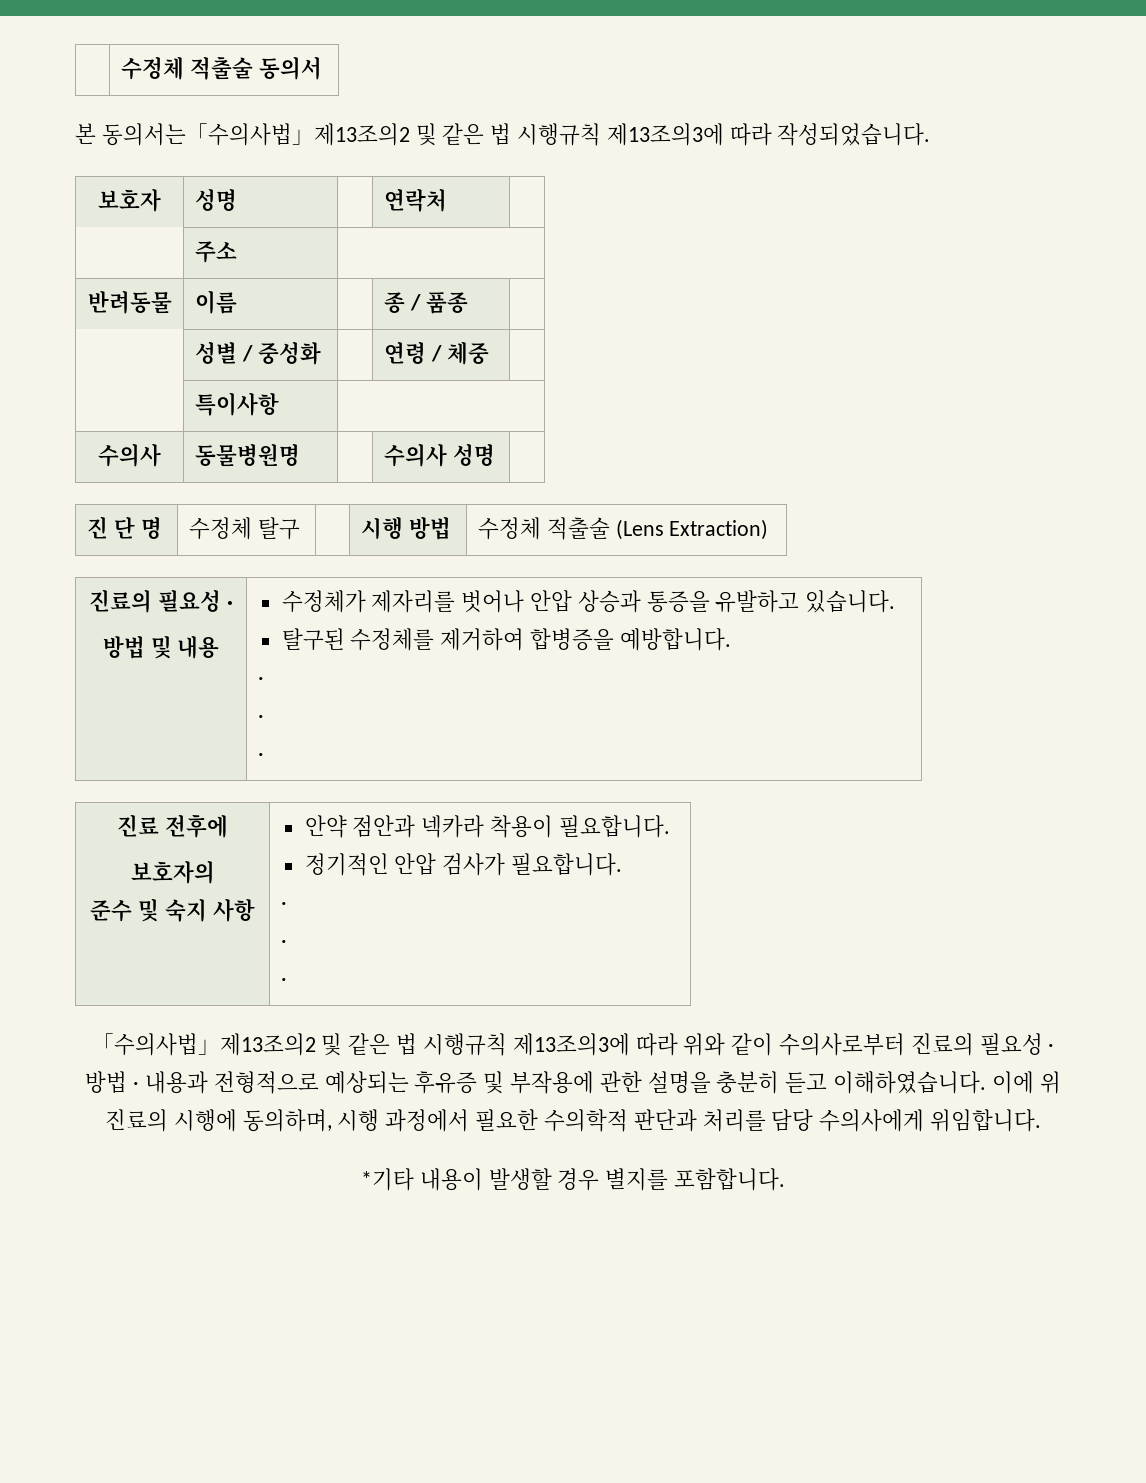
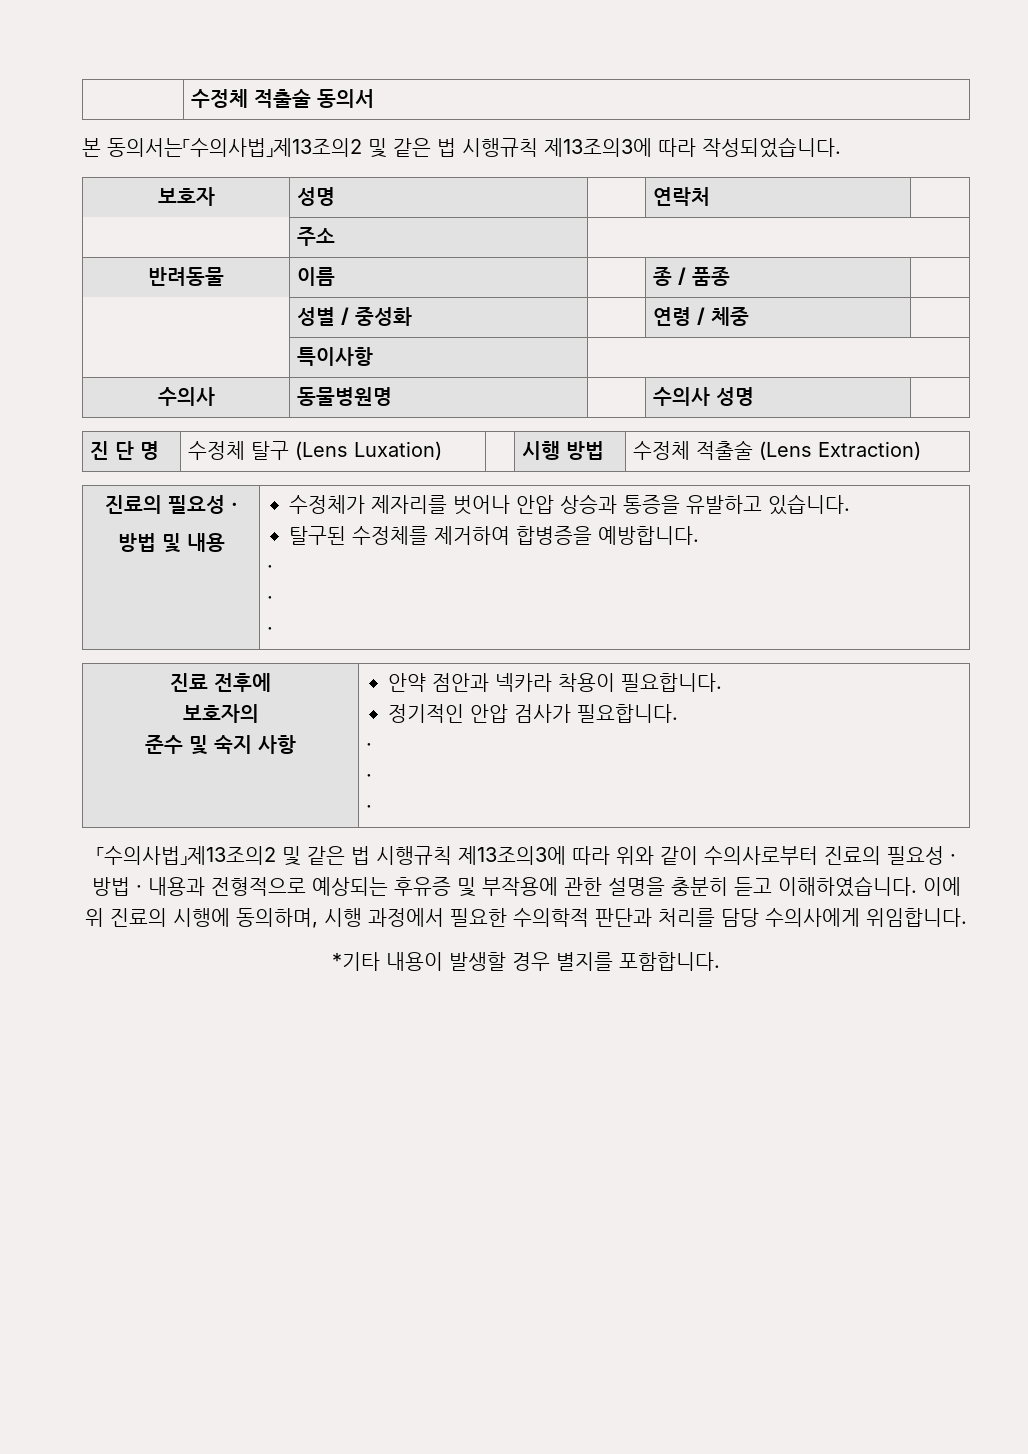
- 진 단 명 | 수정체 탈구 | | 시행 방법 | 수정체 적출술 (Lens Extraction)
+ 진 단 명 | 수정체 탈구 (Lens Luxation) | | 시행 방법 | 수정체 적출술 (Lens Extraction)

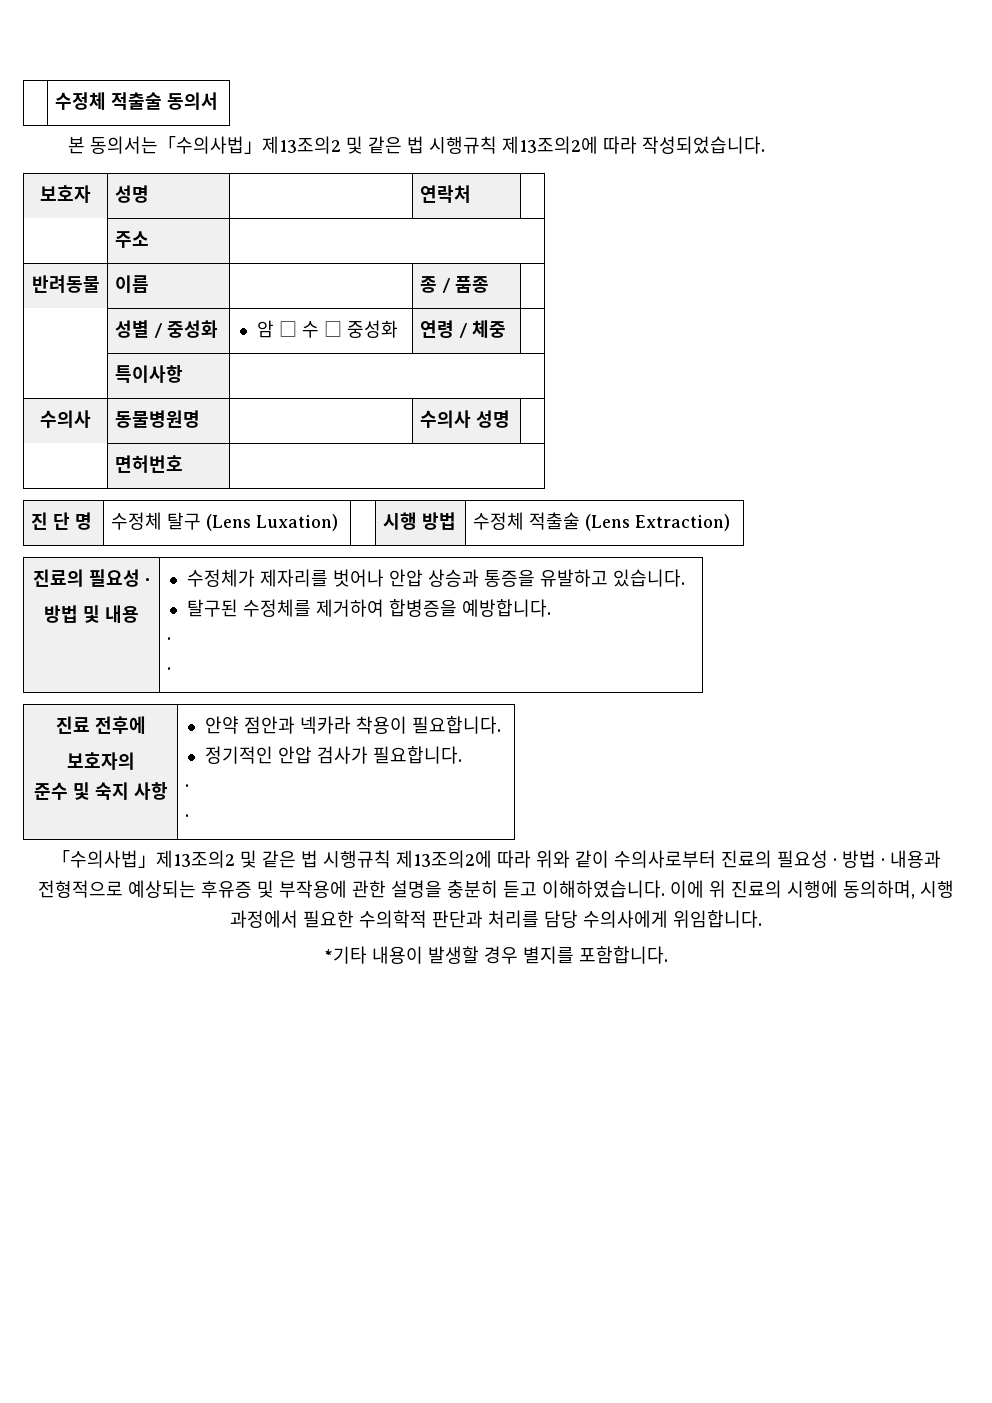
- 본 동의서는「수의사법」제13조의2 및 같은 법 시행규칙 제13조의3에 따라 작성되었습니다.
+ 본 동의서는「수의사법」제13조의2 및 같은 법 시행규칙 제13조의2에 따라 작성되었습니다.
- | 성별 / 중성화 | | 연령 / 체중 |
+ | 성별 / 중성화 | 암 □ 수 □ 중성화 | 연령 / 체중 |
+ | 면허번호 |
  진 단 명 | 수정체 탈구 (Lens Luxation) | | 시행 방법 | 수정체 적출술 (Lens Extraction)
  진료의 필요성 ·
  방법 및 내용 | 수정체가 제자리를 벗어나 안압 상승과 통증을 유발하고 있습니다.
  탈구된 수정체를 제거하여 합병증을 예방합니다.
- ·
  진료 전후에
  보호자의
  준수 및 숙지 사항 | 안약 점안과 넥카라 착용이 필요합니다.
  정기적인 안압 검사가 필요합니다.
  ·
  ·
- ·
- 「수의사법」제13조의2 및 같은 법 시행규칙 제13조의3에 따라 위와 같이 수의사로부터 진료의 필요성 · 방법 · 내용과 전형적으로 예상되는 후유증 및 부작용에 관한 설명을 충분히 듣고 이해하였습니다.
+ 「수의사법」제13조의2 및 같은 법 시행규칙 제13조의2에 따라 위와 같이 수의사로부터 진료의 필요성 · 방법 · 내용과 전형적으로 예상되는 후유증 및 부작용에 관한 설명을 충분히 듣고 이해하였습니다.

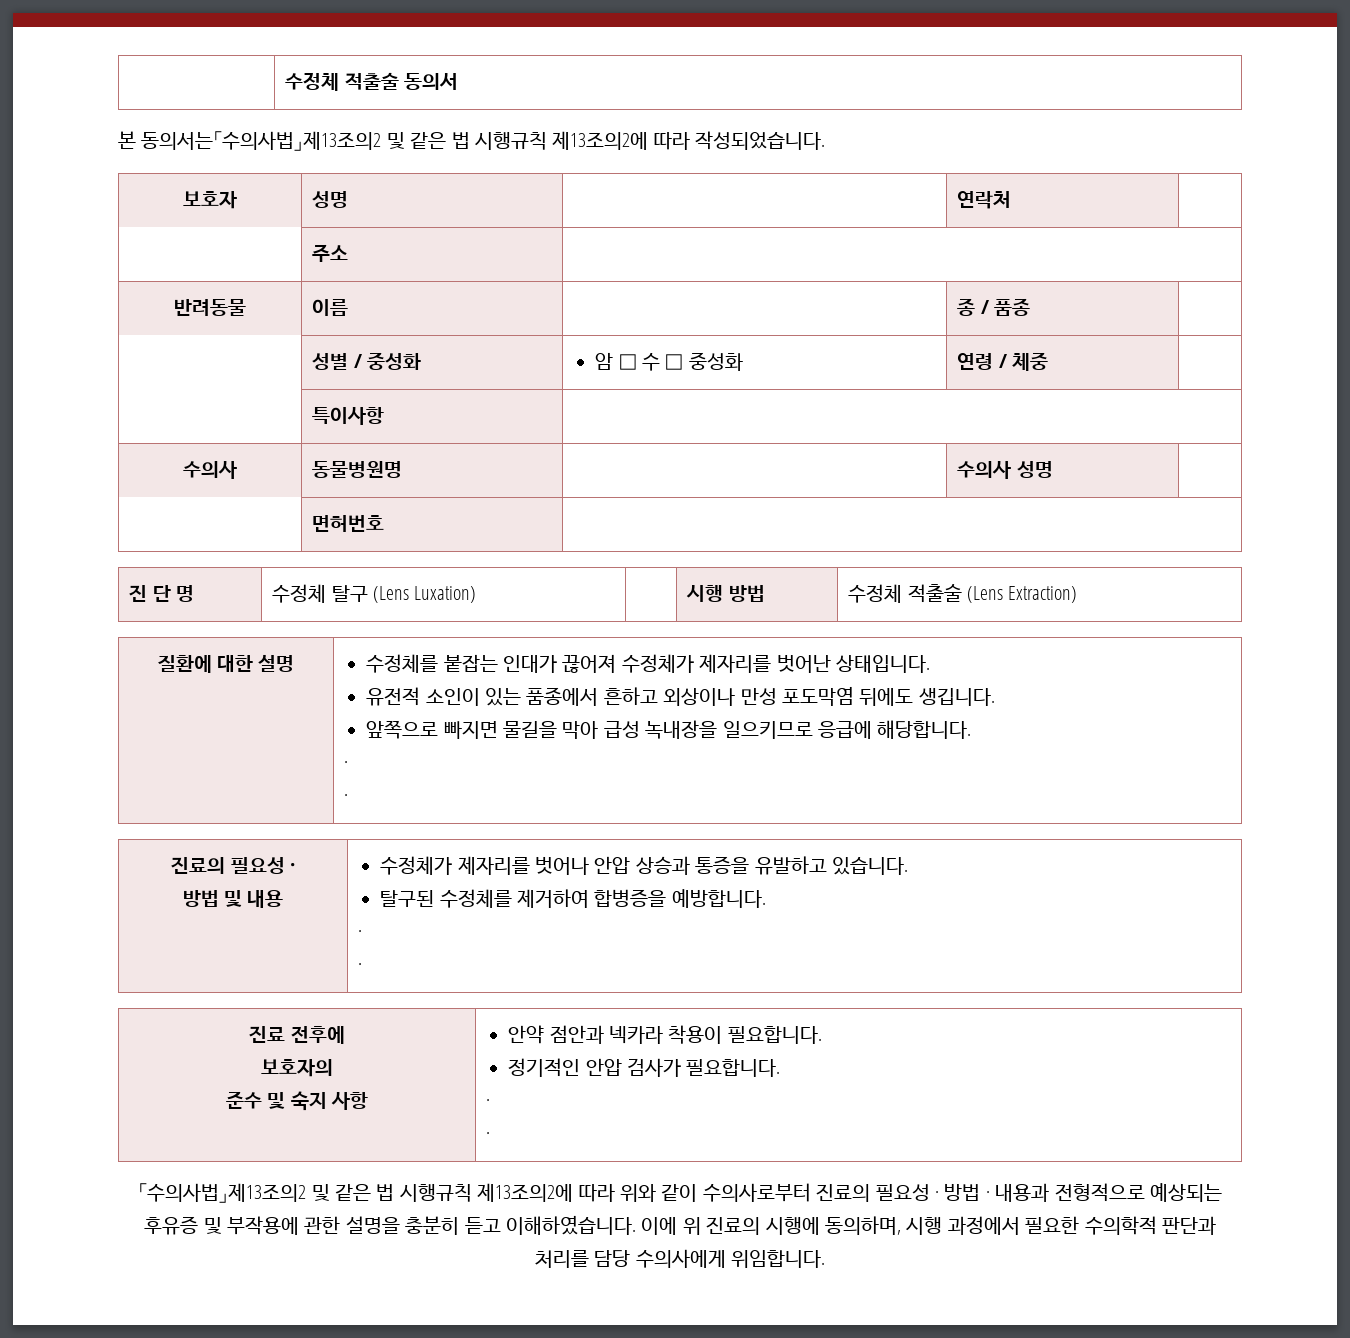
+ 질환에 대한 설명 | 수정체를 붙잡는 인대가 끊어져 수정체가 제자리를 벗어난 상태입니다.
+ 유전적 소인이 있는 품종에서 흔하고 외상이나 만성 포도막염 뒤에도 생깁니다.
+ 앞쪽으로 빠지면 물길을 막아 급성 녹내장을 일으키므로 응급에 해당합니다.
+ ·
+ ·
- *기타 내용이 발생할 경우 별지를 포함합니다.

